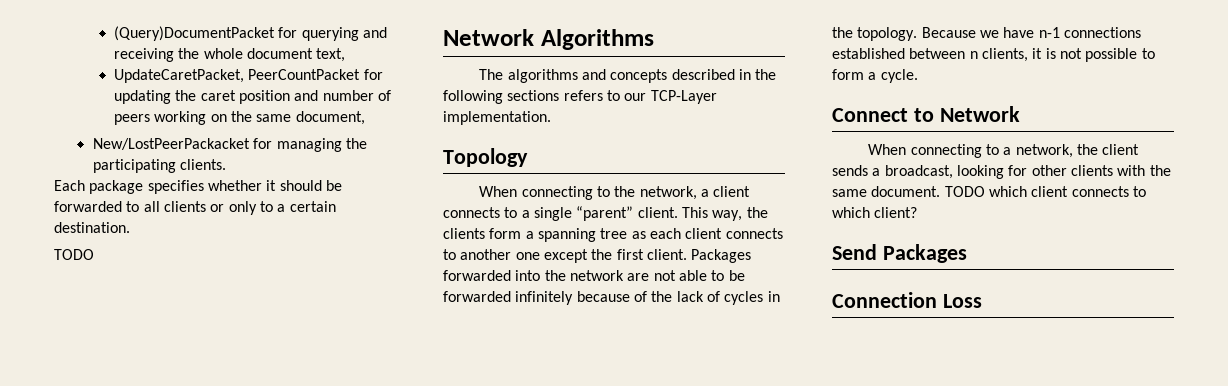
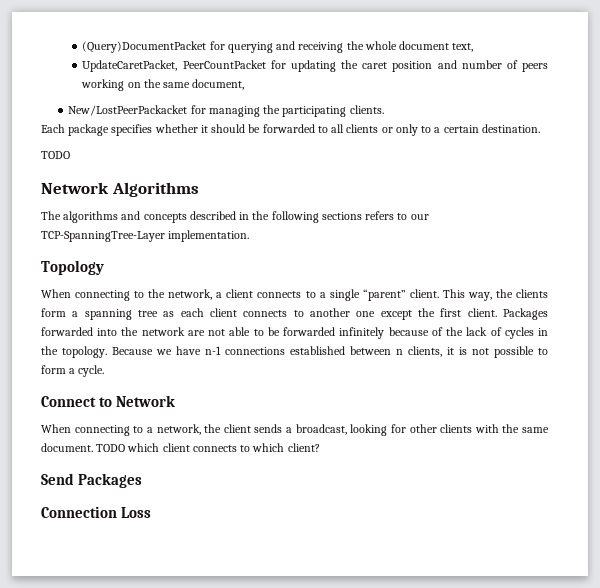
- The algorithms and concepts described in the following sections refers to our TCP-Layer implementation.
+ The algorithms and concepts described in the following sections refers to our TCP-SpanningTree-Layer implementation.

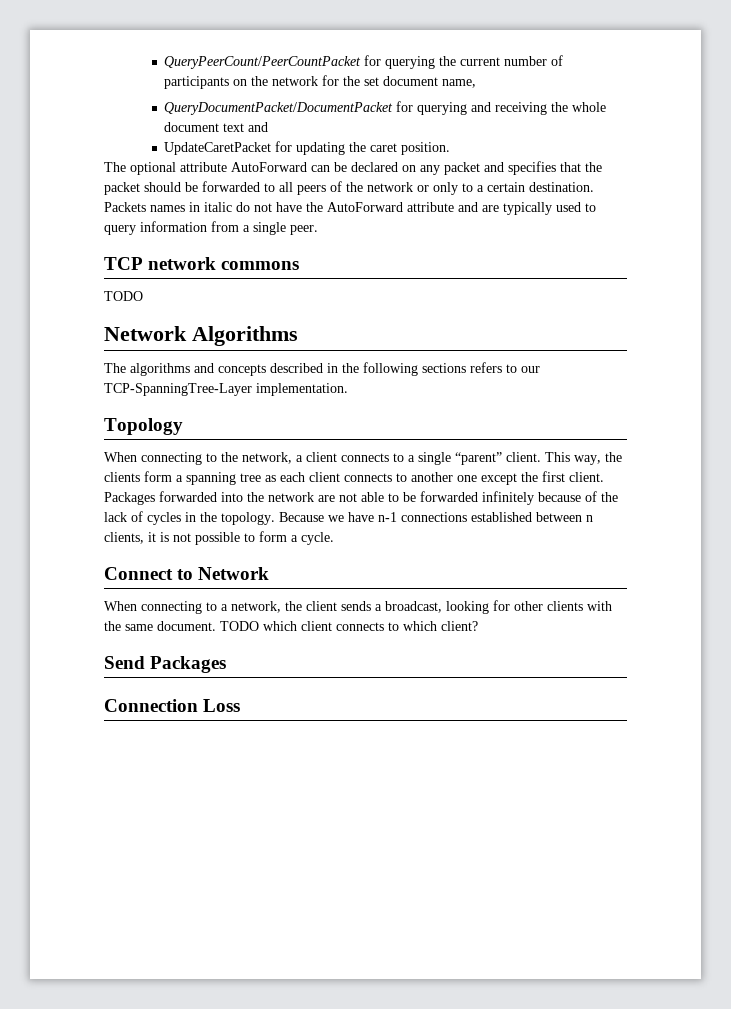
- (Query)DocumentPacket for querying and receiving the whole document text,
- UpdateCaretPacket, PeerCountPacket for updating the caret position and number of peers working on the same document,
- New/LostPeerPackacket for managing the participating clients.
- Each package specifies whether it should be forwarded to all clients or only to a certain destination.
+ QueryPeerCount/PeerCountPacket for querying the current number of participants on the network for the set document name,
+ QueryDocumentPacket/DocumentPacket for querying and receiving the whole document text and
+ UpdateCaretPacket for updating the caret position.
+ The optional attribute AutoForward can be declared on any packet and specifies that the packet should be forwarded to all peers of the network or only to a certain destination. Packets names in italic do not have the AutoForward attribute and are typically used to query information from a single peer.
+ TCP network commons

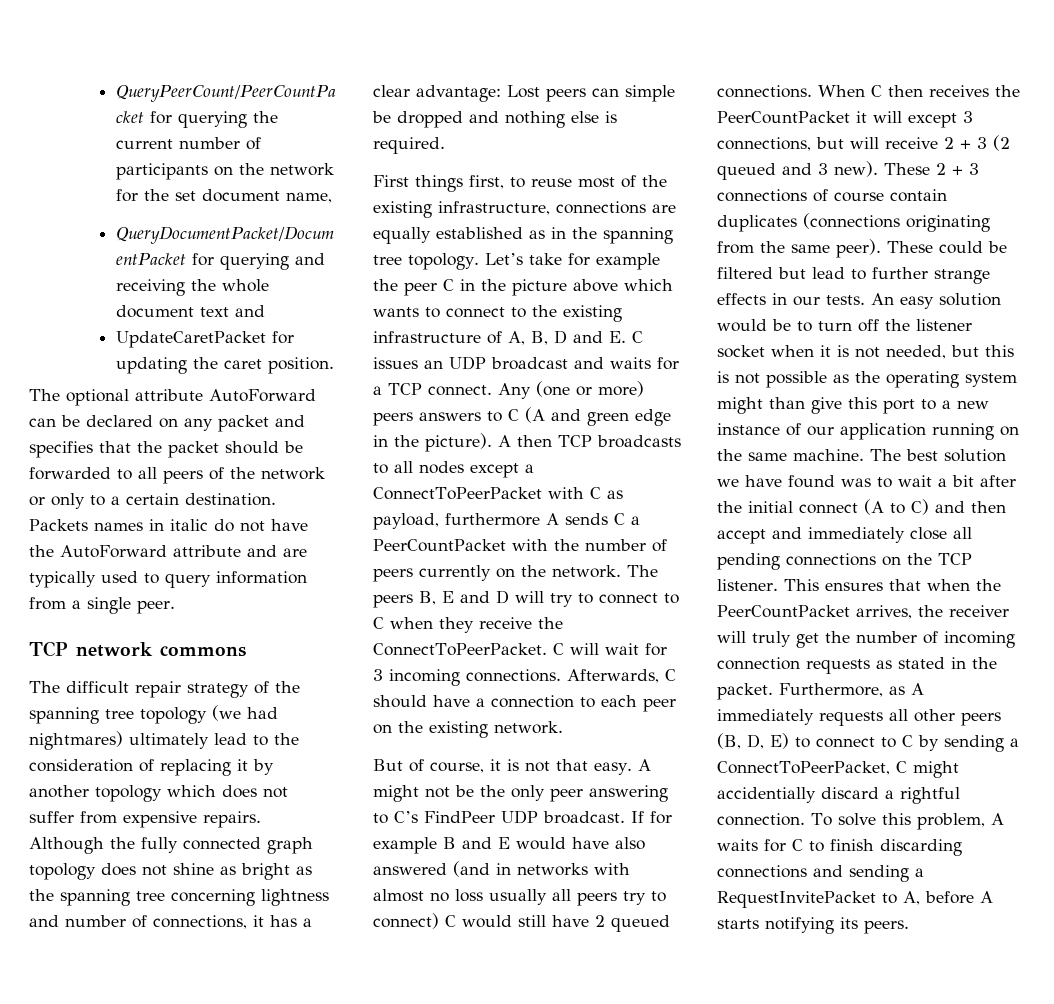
  TCP network commons
- TODO
- Network Algorithms
- The algorithms and concepts described in the following sections refers to our TCP-SpanningTree-Layer implementation.
- Topology
- When connecting to the network, a client connects to a single “parent” client. This way, the clients form a spanning tree as each client connects to another one except the first client. Packages forwarded into the network are not able to be forwarded infinitely because of the lack of cycles in the topology. Because we have n-1 connections established between n clients, it is not possible to form a cycle.
- Connect to Network
- When connecting to a network, the client sends a broadcast, looking for other clients with the same document. TODO which client connects to which client?
- Send Packages
- Connection Loss
+ The difficult repair strategy of the spanning tree topology (we had nightmares) ultimately lead to the consideration of replacing it by another topology which does not suffer from expensive repairs. Although the fully connected graph topology does not shine as bright as the spanning tree concerning lightness and number of connections, it has a clear advantage: Lost peers can simple be dropped and nothing else is required.
+ First things first, to reuse most of the existing infrastructure, connections are equally established as in the spanning tree topology. Let’s take for example the peer C in the picture above which wants to connect to the existing infrastructure of A, B, D and E. C issues an UDP broadcast and waits for a TCP connect. Any (one or more) peers answers to C (A and green edge in the picture). A then TCP broadcasts to all nodes except a ConnectToPeerPacket with C as payload, furthermore A sends C a PeerCountPacket with the number of peers currently on the network. The peers B, E and D will try to connect to C when they receive the ConnectToPeerPacket. C will wait for 3 incoming connections. Afterwards, C should have a connection to each peer on the existing network.
+ But of course, it is not that easy. A might not be the only peer answering to C’s FindPeer UDP broadcast. If for example B and E would have also answered (and in networks with almost no loss usually all peers try to connect) C would still have 2 queued connections. When C then receives the PeerCountPacket it will except 3 connections, but will receive 2 + 3 (2 queued and 3 new). These 2 + 3 connections of course contain duplicates (connections originating from the same peer). These could be filtered but lead to further strange effects in our tests. An easy solution would be to turn off the listener socket when it is not needed, but this is not possible as the operating system might than give this port to a new instance of our application running on the same machine. The best solution we have found was to wait a bit after the initial connect (A to C) and then accept and immediately close all pending connections on the TCP listener. This ensures that when the PeerCountPacket arrives, the receiver will truly get the number of incoming connection requests as stated in the packet. Furthermore, as A immediately requests all other peers (B, D, E) to connect to C by sending a ConnectToPeerPacket, C might accidentially discard a rightful connection. To solve this problem, A waits for C to finish discarding connections and sending a RequestInvitePacket to A, before A starts notifying its peers.

